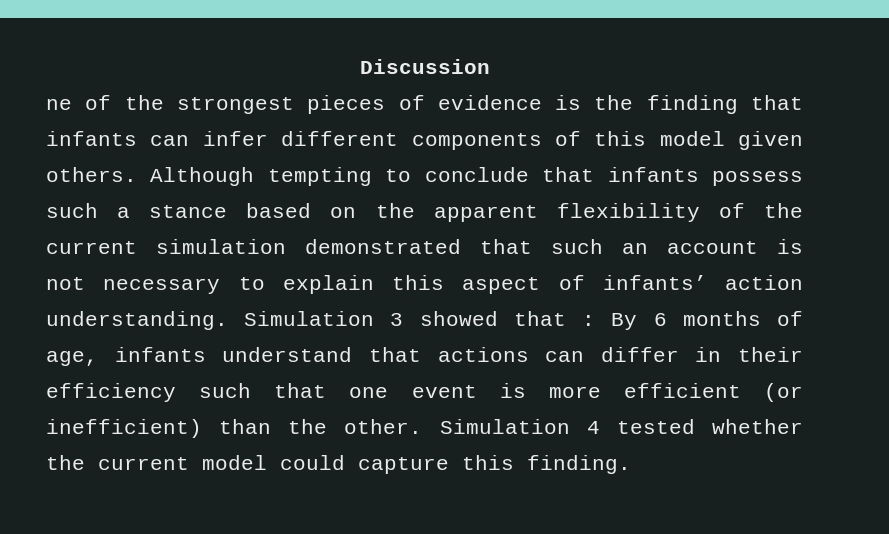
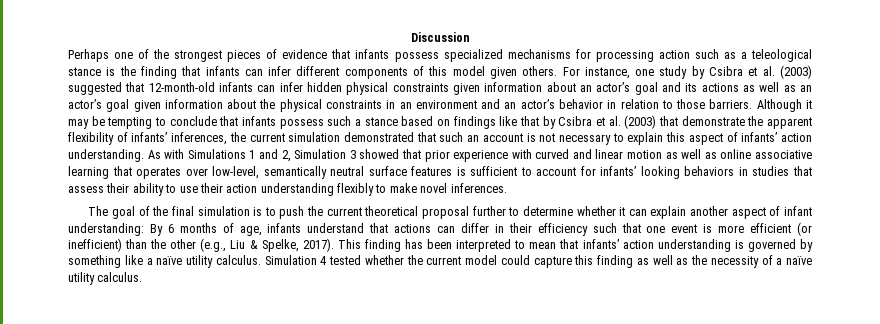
- ne of the strongest pieces of evidence is the finding that infants can infer different components of this model given others.
+ Perhaps one of the strongest pieces of evidence that infants possess specialized mechanisms for processing action such as a teleological stance is the finding that infants can infer different components of this model given others.
- Although tempting to conclude that infants possess such a stance based on the apparent flexibility of the current simulation demonstrated that such an account is not necessary to explain this aspect of infants’ action understanding.
+ For instance, one study by Csibra et al. (2003) suggested that 12-month-old infants can infer hidden physical constraints given information about an actor’s goal and its actions as well as an actor’s goal given information about the physical constraints in an environment and an actor’s behavior in relation to those barriers. Although it may be tempting to conclude that infants possess such a stance based on findings like that by Csibra et al. (2003) that demonstrate the apparent flexibility of infants’ inferences, the current simulation demonstrated that such an account is not necessary to explain this aspect of infants’ action understanding.
- Simulation 3 showed that : By 6 months of age, infants understand that actions can differ in their efficiency such that one event is more efficient (or inefficient) than the other.
+ As with Simulations 1 and 2, Simulation 3 showed that prior experience with curved and linear motion as well as online associative learning that operates over low-level, semantically neutral surface features is sufficient to account for infants’ looking behaviors in studies that assess their ability to use their action understanding flexibly to make novel inferences.
+ The goal of the final simulation is to push the current theoretical proposal further to determine whether it can explain another aspect of infant understanding: By 6 months of age, infants understand that actions can differ in their efficiency such that one event is more efficient (or inefficient) than the other (e.g., Liu & Spelke, 2017). This finding has been interpreted to mean that infants’ action understanding is governed by something like a naïve utility calculus.
- Simulation 4 tested whether the current model could capture this finding.
+ Simulation 4 tested whether the current model could capture this finding as well as the necessity of a naïve utility calculus.

